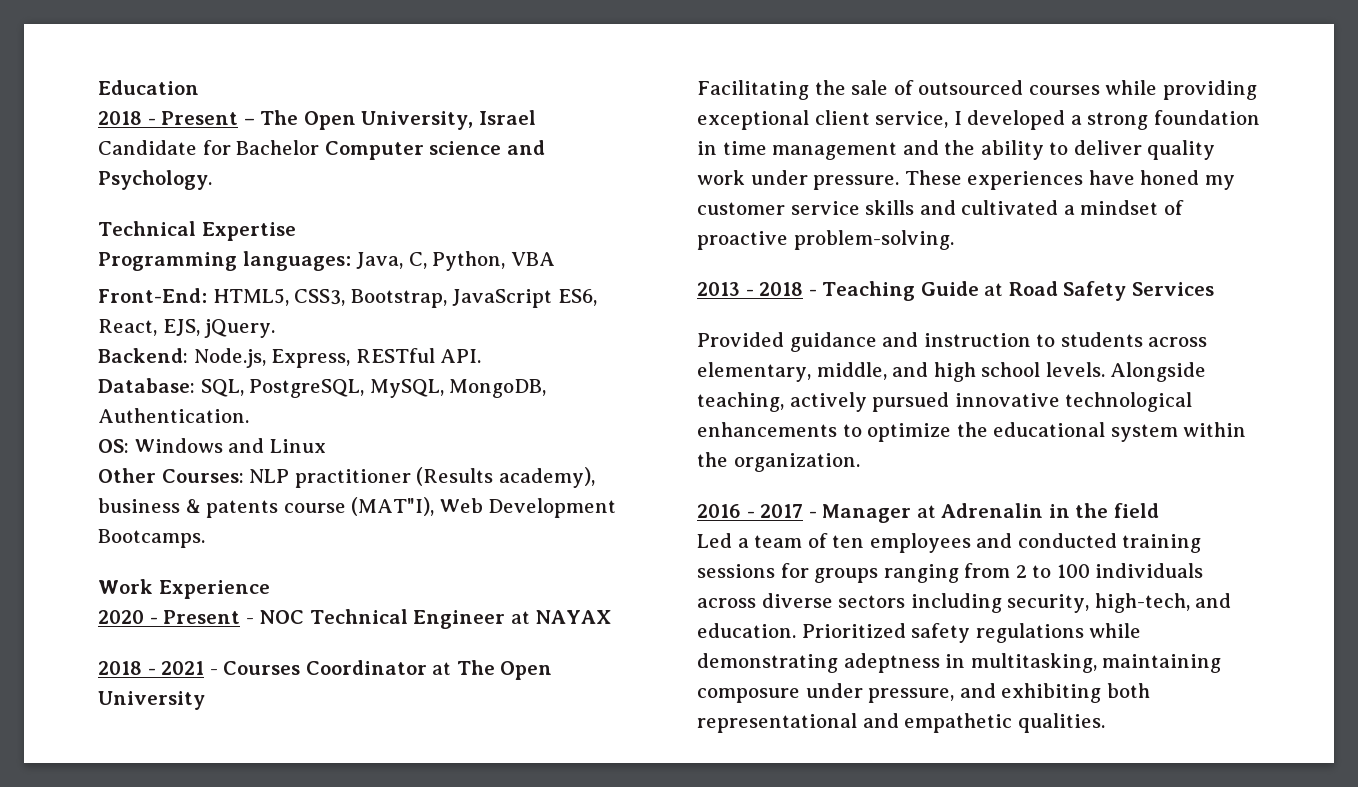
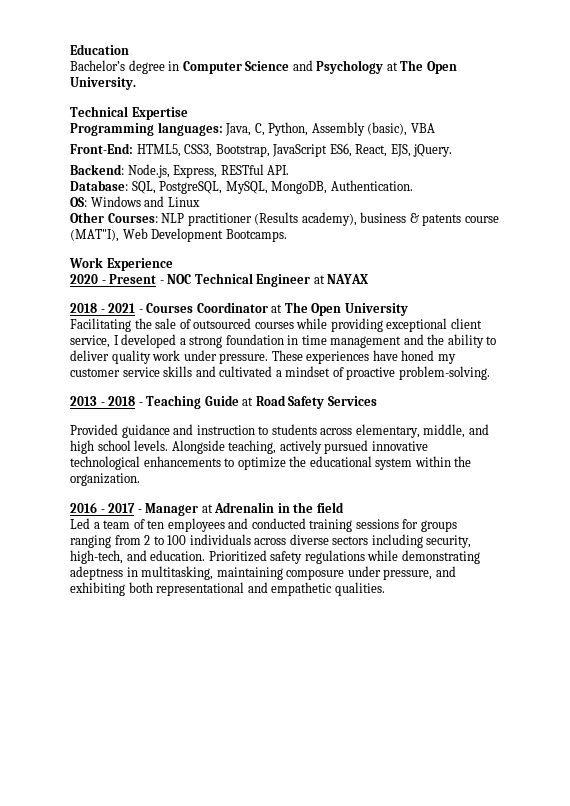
- 2018 - Present – The Open University, Israel
- Candidate for Bachelor Computer science and Psychology.
+ Bachelor’s degree in Computer Science and Psychology at The Open University.
- Programming languages: Java, C, Python, VBA
+ Programming languages: Java, C, Python, Assembly (basic), VBA

